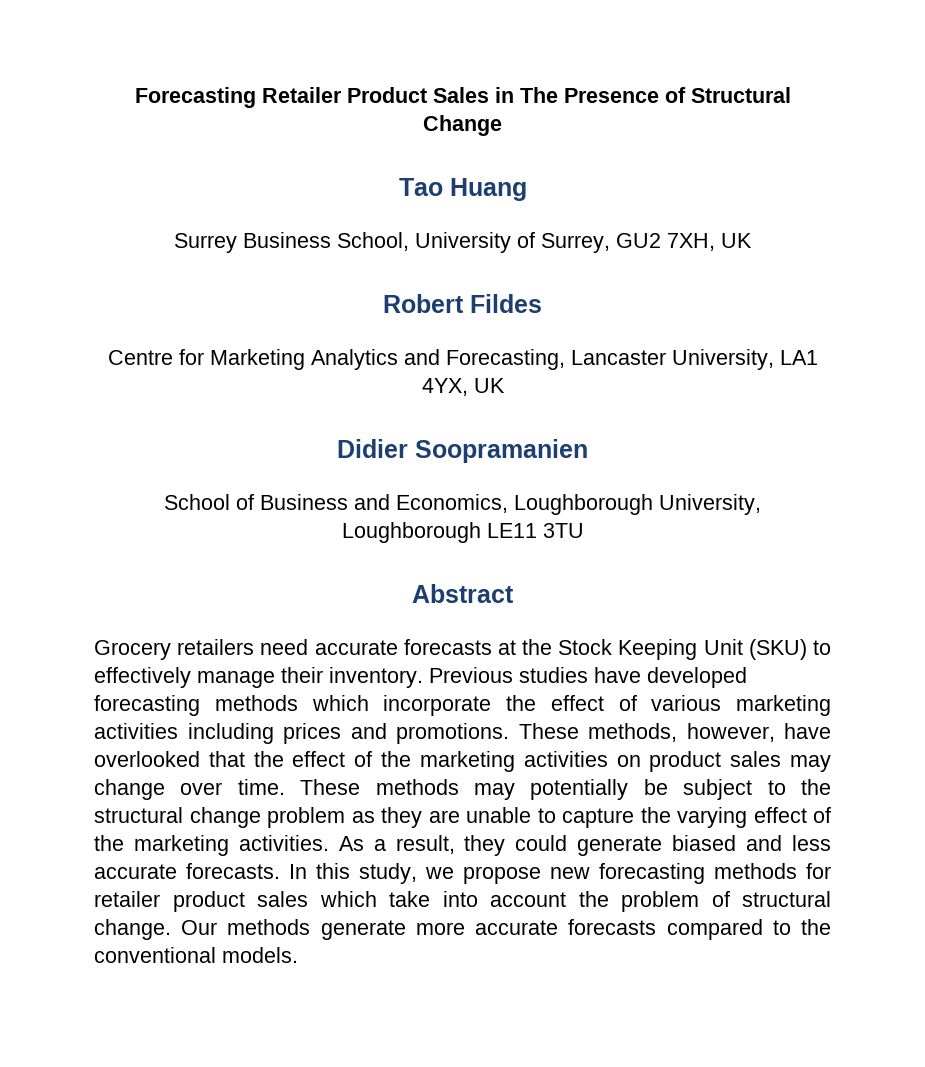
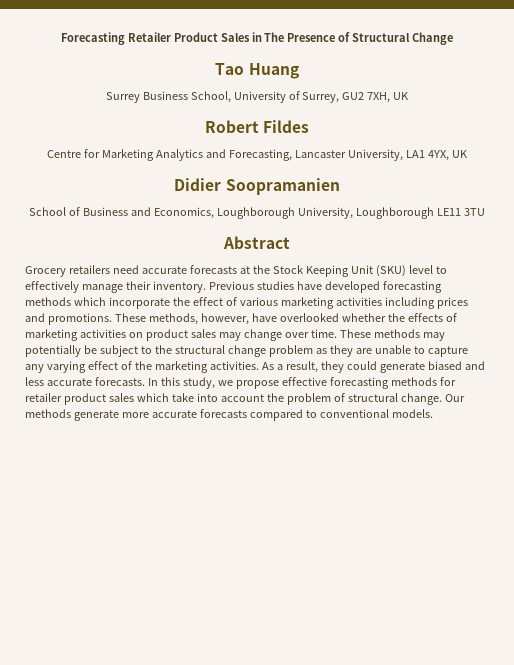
- Grocery retailers need accurate forecasts at the Stock Keeping Unit (SKU) to effectively manage their inventory.
+ Grocery retailers need accurate forecasts at the Stock Keeping Unit (SKU) level to effectively manage their inventory.
- These methods, however, have overlooked that the effect of the marketing activities on product sales may change over time.
+ These methods, however, have overlooked whether the effects of marketing activities on product sales may change over time.
- These methods may potentially be subject to the structural change problem as they are unable to capture the varying effect of the marketing activities.
+ These methods may potentially be subject to the structural change problem as they are unable to capture any varying effect of the marketing activities.
- In this study, we propose new forecasting methods for retailer product sales which take into account the problem of structural change.
+ In this study, we propose effective forecasting methods for retailer product sales which take into account the problem of structural change.
- Our methods generate more accurate forecasts compared to the conventional models.
+ Our methods generate more accurate forecasts compared to conventional models.

